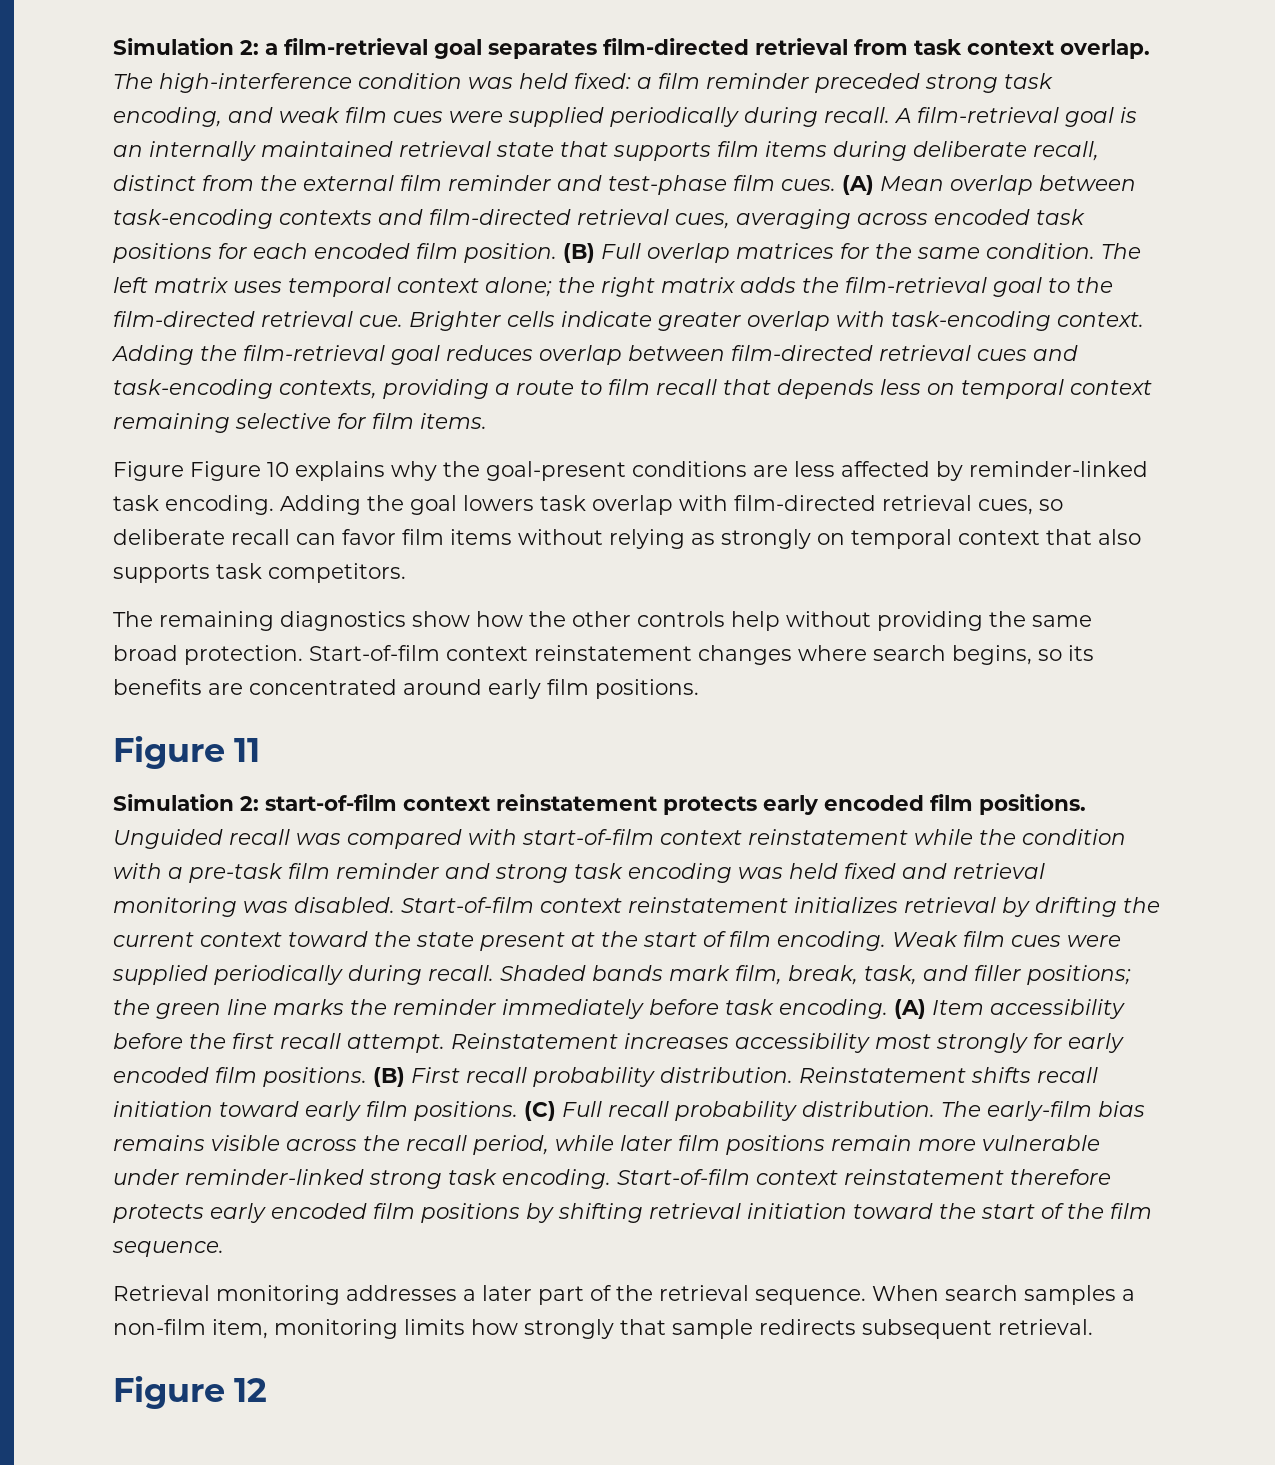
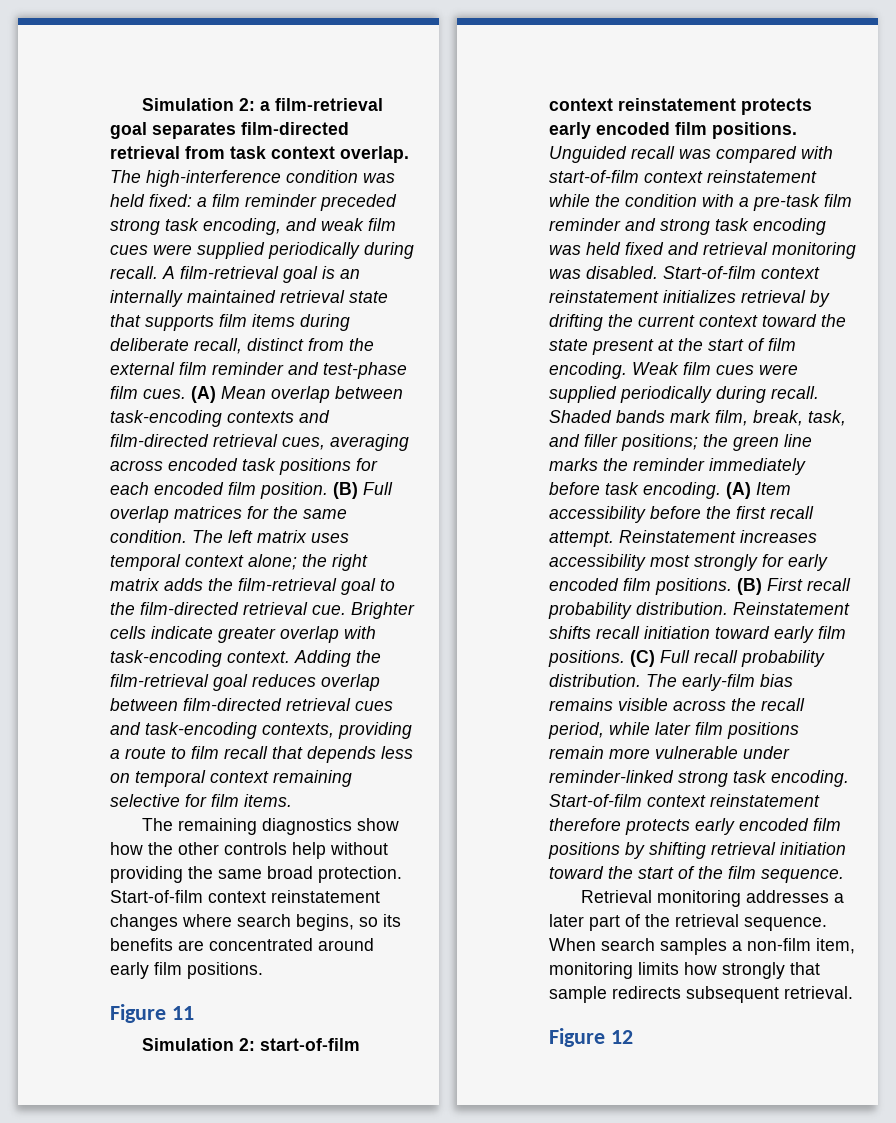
- Figure Figure 10 explains why the goal-present conditions are less affected by reminder-linked task encoding. Adding the goal lowers task overlap with film-directed retrieval cues, so deliberate recall can favor film items without relying as strongly on temporal context that also supports task competitors.

